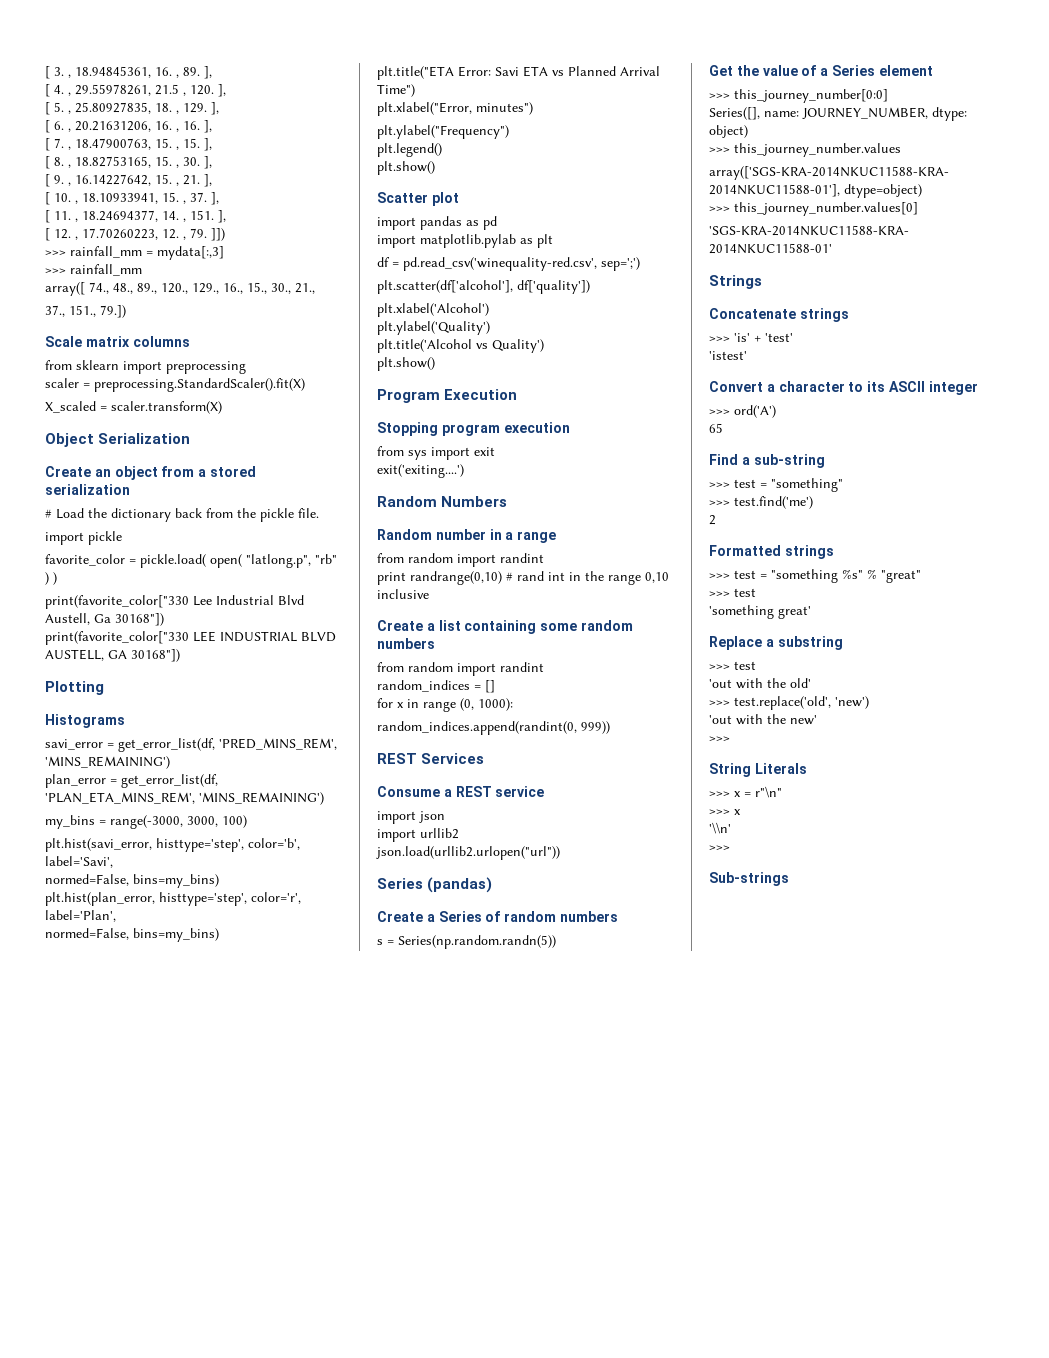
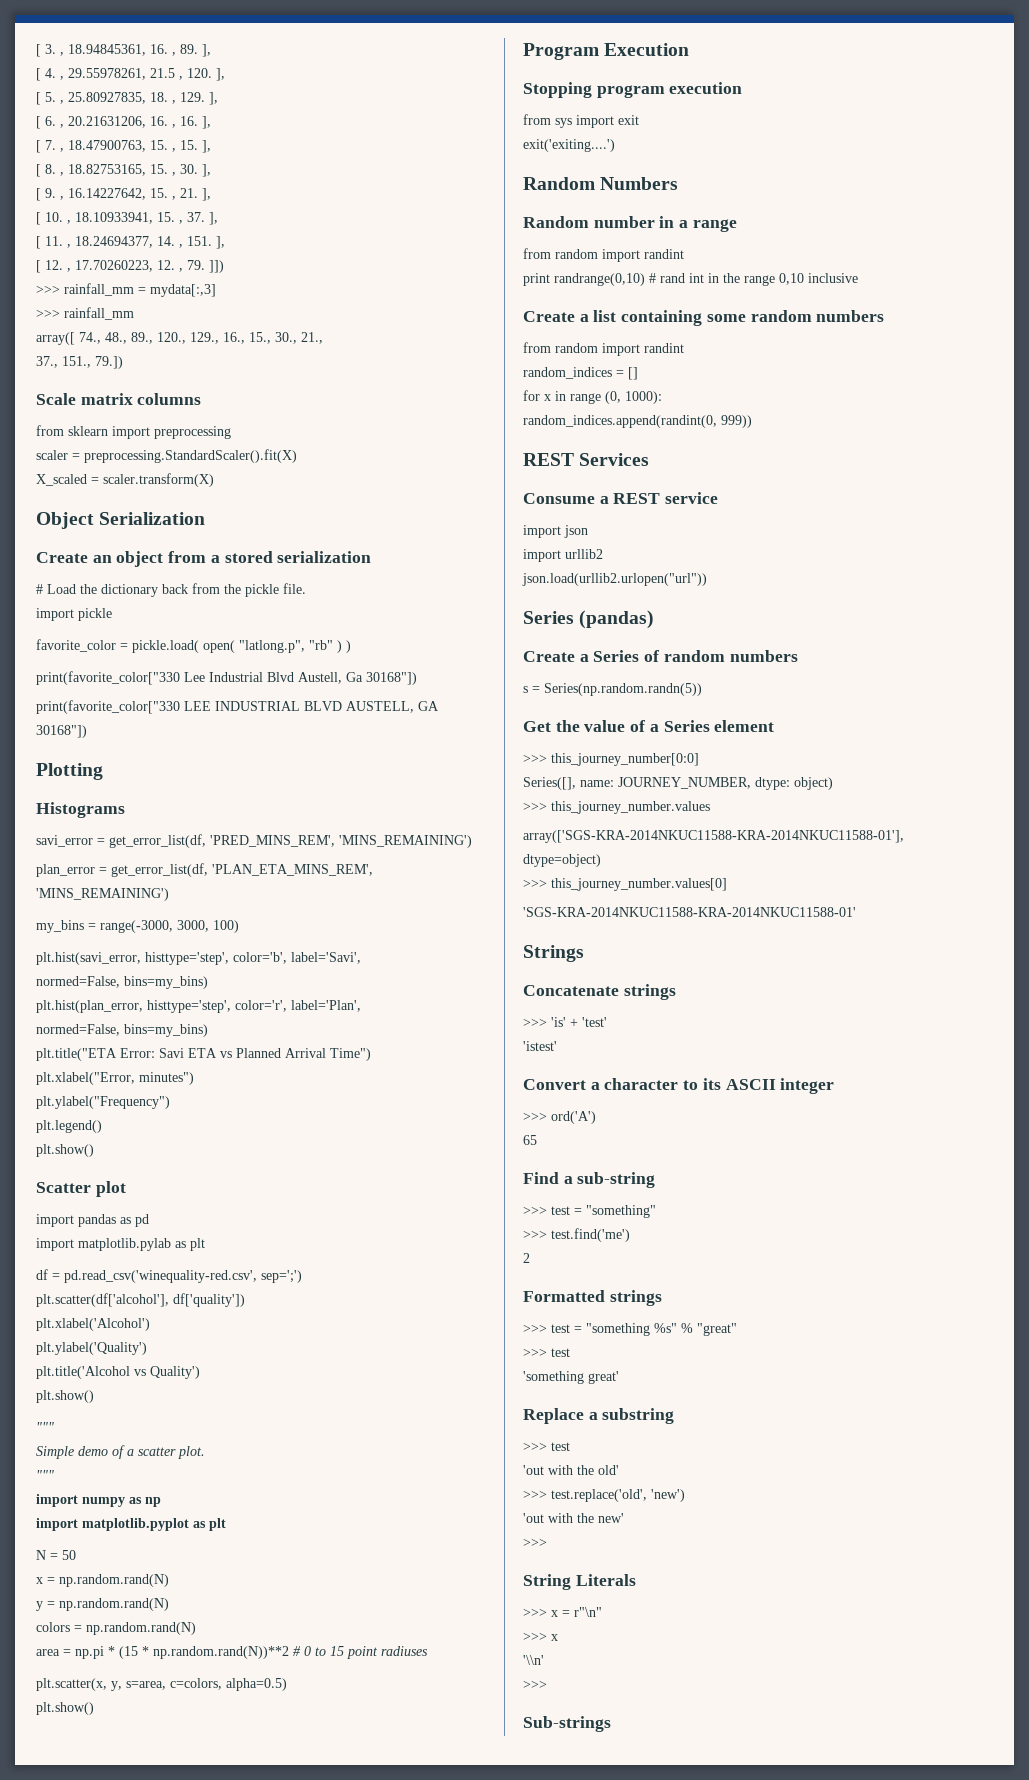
  plt.title('Alcohol vs Quality')
+ plt.show()
+ """
+ Simple demo of a scatter plot.
+ """
+ import numpy as np
+ import matplotlib.pyplot as plt
+ N = 50
+ x = np.random.rand(N)
+ y = np.random.rand(N)
+ colors = np.random.rand(N)
+ area = np.pi * (15 * np.random.rand(N))**2 # 0 to 15 point radiuses
+ plt.scatter(x, y, s=area, c=colors, alpha=0.5)

